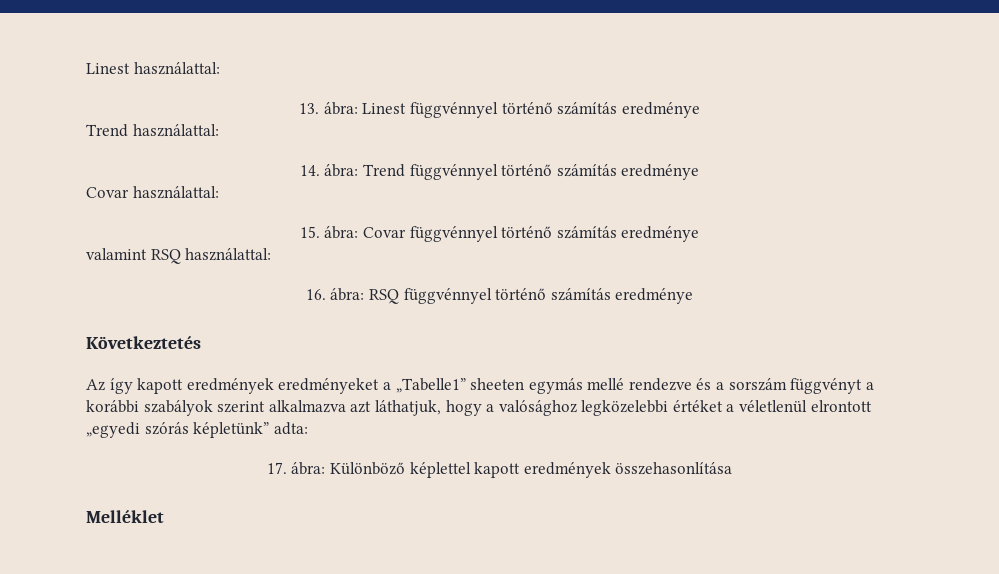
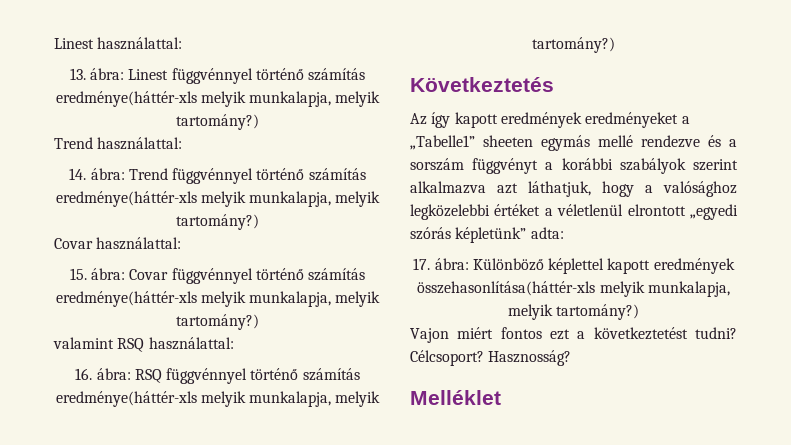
- 13. ábra: Linest függvénnyel történő számítás eredménye
+ 13. ábra: Linest függvénnyel történő számítás eredménye(háttér-xls melyik munkalapja, melyik tartomány?)
- 14. ábra: Trend függvénnyel történő számítás eredménye
+ 14. ábra: Trend függvénnyel történő számítás eredménye(háttér-xls melyik munkalapja, melyik tartomány?)
- 15. ábra: Covar függvénnyel történő számítás eredménye
+ 15. ábra: Covar függvénnyel történő számítás eredménye(háttér-xls melyik munkalapja, melyik tartomány?)
- 16. ábra: RSQ függvénnyel történő számítás eredménye
+ 16. ábra: RSQ függvénnyel történő számítás eredménye(háttér-xls melyik munkalapja, melyik tartomány?)
- 17. ábra: Különböző képlettel kapott eredmények összehasonlítása
+ 17. ábra: Különböző képlettel kapott eredmények összehasonlítása(háttér-xls melyik munkalapja, melyik tartomány?)
+ Vajon miért fontos ezt a következtetést tudni? Célcsoport? Hasznosság?

